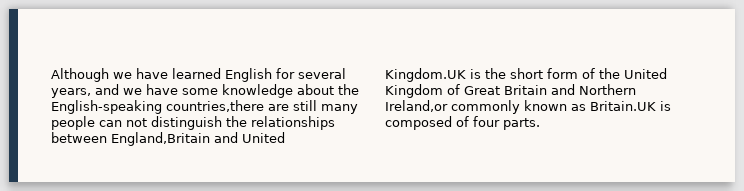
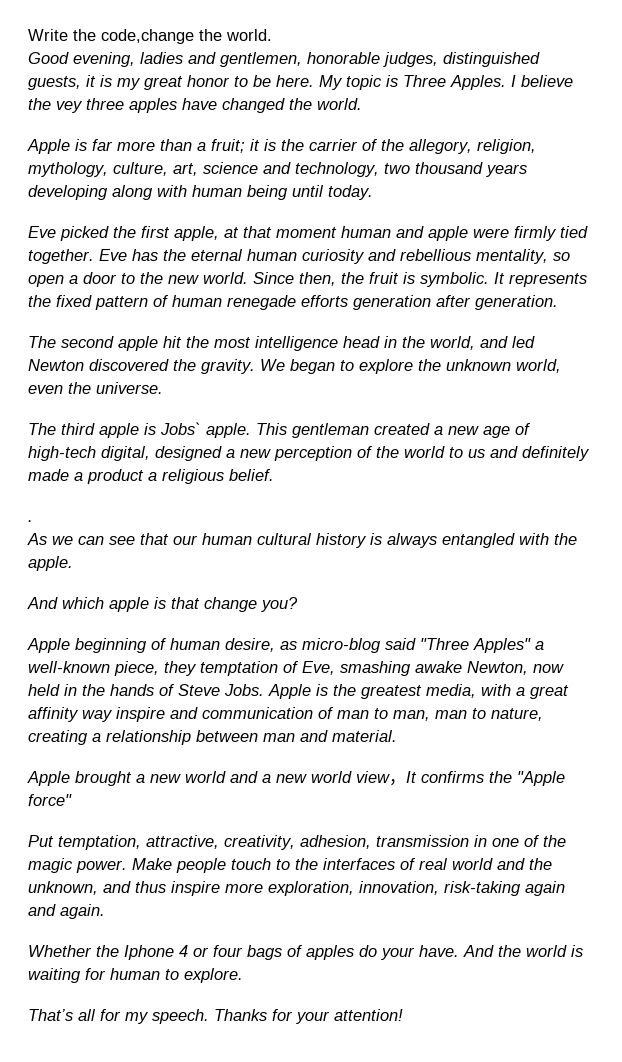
- Although we have learned English for several years, and we have some knowledge about the English-speaking countries,there are still many people can not distinguish the relationships between England,Britain and United Kingdom.UK is the short form of the United Kingdom of Great Britain and Northern Ireland,or commonly known as Britain.UK is composed of four parts.
+ Write the code,change the world.
+ Good evening, ladies and gentlemen, honorable judges, distinguished guests, it is my great honor to be here. My topic is Three Apples. I believe the vey three apples have changed the world.
+ Apple is far more than a fruit; it is the carrier of the allegory, religion, mythology, culture, art, science and technology, two thousand years developing along with human being until today.
+ Eve picked the first apple, at that moment human and apple were firmly tied together. Eve has the eternal human curiosity and rebellious mentality, so open a door to the new world. Since then, the fruit is symbolic. It represents the fixed pattern of human renegade efforts generation after generation.
+ The second apple hit the most intelligence head in the world, and led Newton discovered the gravity. We began to explore the unknown world, even the universe.
+ The third apple is Jobs` apple. This gentleman created a new age of high-tech digital, designed a new perception of the world to us and definitely made a product a religious belief.
+ .
+ As we can see that our human cultural history is always entangled with the apple.
+ And which apple is that change you?
+ Apple beginning of human desire, as micro-blog said "Three Apples" a well-known piece, they temptation of Eve, smashing awake Newton, now held in the hands of Steve Jobs. Apple is the greatest media, with a great affinity way inspire and communication of man to man, man to nature, creating a relationship between man and material.
+ Apple brought a new world and a new world view，It confirms the "Apple force"
+ Put temptation, attractive, creativity, adhesion, transmission in one of the magic power. Make people touch to the interfaces of real world and the unknown, and thus inspire more exploration, innovation, risk-taking again and again.
+ Whether the Iphone 4 or four bags of apples do your have. And the world is waiting for human to explore.
+ That’s all for my speech. Thanks for your attention!

